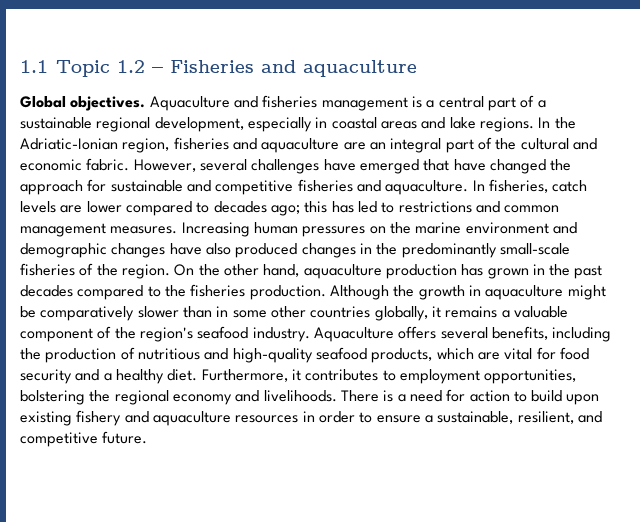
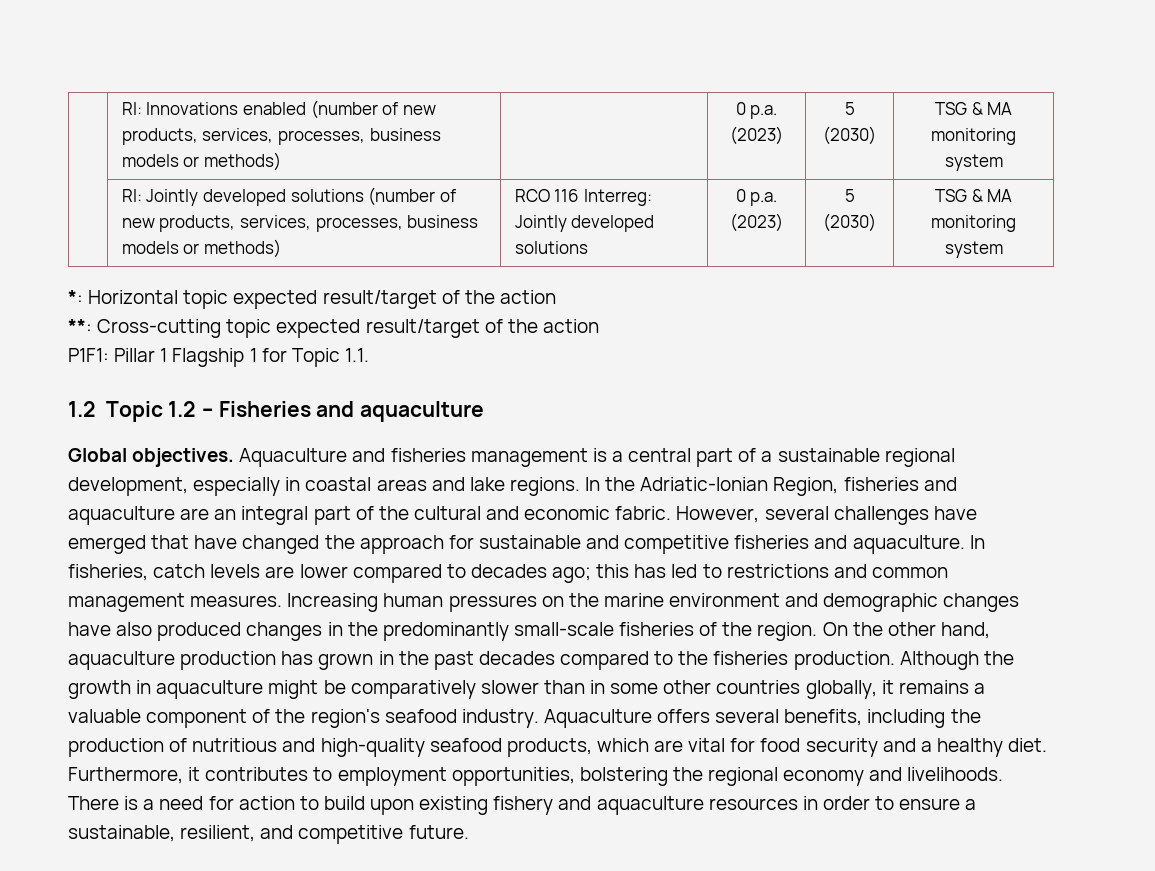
- 1.1 Topic 1.2 – Fisheries and aquaculture
+ | RI: Innovations enabled (number of new products, services, processes, business models or methods) | | 0 p.a. (2023) | 5 (2030) | TSG & MA monitoring system
+ | RI: Jointly developed solutions (number of new products, services, processes, business models or methods) | RCO 116 Interreg: Jointly developed solutions | 0 p.a. (2023) | 5 (2030) | TSG & MA monitoring system
+ *: Horizontal topic expected result/target of the action
+ **: Cross-cutting topic expected result/target of the action
+ P1F1: Pillar 1 Flagship 1 for Topic 1.1.
+ 1.2 Topic 1.2 – Fisheries and aquaculture
- In the Adriatic-Ionian region, fisheries and aquaculture are an integral part of the cultural and economic fabric.
+ In the Adriatic-Ionian Region, fisheries and aquaculture are an integral part of the cultural and economic fabric.

